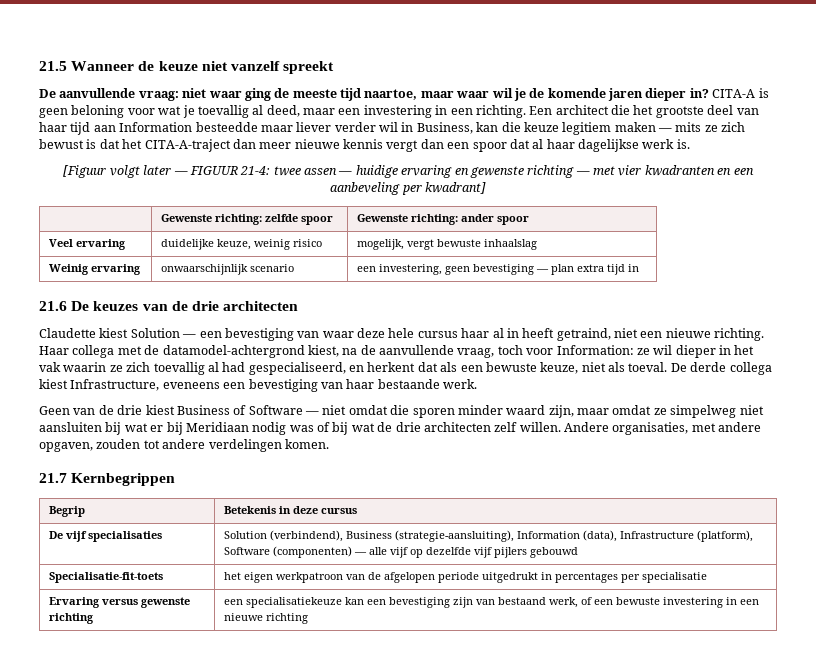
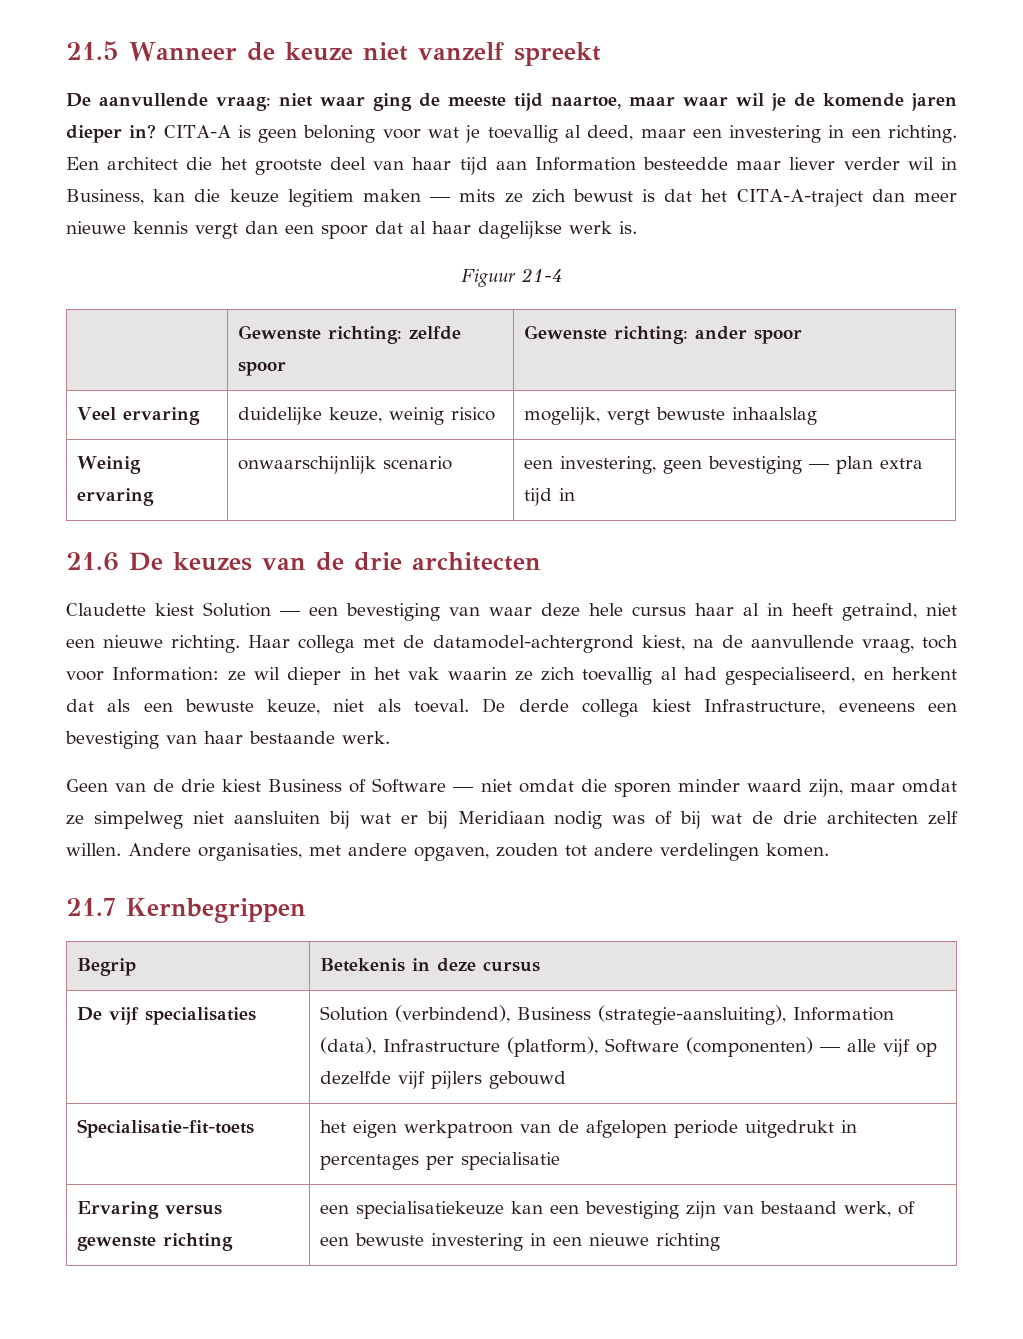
- [Figuur volgt later — FIGUUR 21-4: twee assen — huidige ervaring en gewenste richting — met vier kwadranten en een aanbeveling per kwadrant]
+ Figuur 21-4

